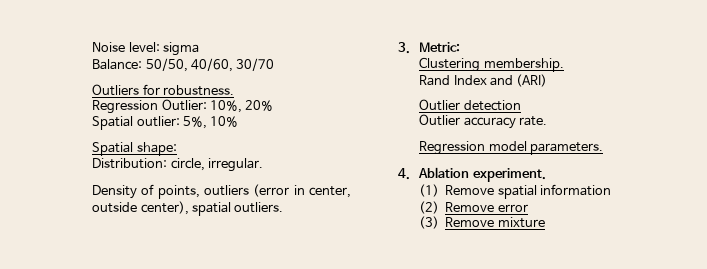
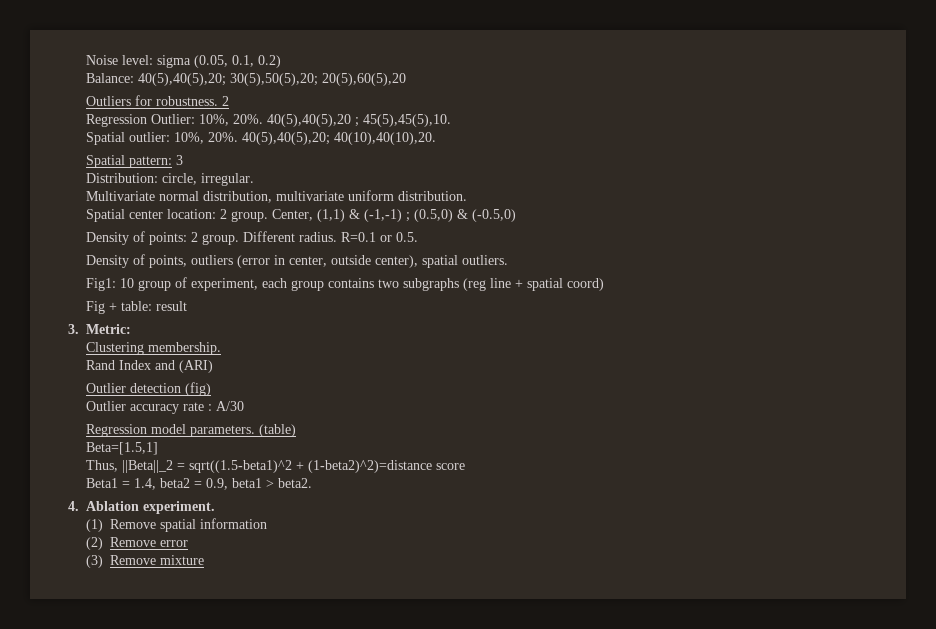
- Noise level: sigma
- Balance: 50/50, 40/60, 30/70
+ Noise level: sigma (0.05, 0.1, 0.2)
+ Balance: 40(5),40(5),20; 30(5),50(5),20; 20(5),60(5),20
- Outliers for robustness.
+ Outliers for robustness. 2
- Regression Outlier: 10%, 20%
- Spatial outlier: 5%, 10%
- Spatial shape:
+ Regression Outlier: 10%, 20%. 40(5),40(5),20 ; 45(5),45(5),10.
+ Spatial outlier: 10%, 20%. 40(5),40(5),20; 40(10),40(10),20.
+ Spatial pattern: 3
+ Multivariate normal distribution, multivariate uniform distribution.
+ Spatial center location: 2 group. Center, (1,1) & (-1,-1) ; (0.5,0) & (-0.5,0)
+ Density of points: 2 group. Different radius. R=0.1 or 0.5.
+ Fig1: 10 group of experiment, each group contains two subgraphs (reg line + spatial coord)
+ Fig + table: result
- Outlier detection
+ Outlier detection (fig)
- Outlier accuracy rate.
+ Outlier accuracy rate : A/30
+ (table)
+ Beta=[1.5,1]
+ Thus, ||Beta||_2 = sqrt((1.5-beta1)^2 + (1-beta2)^2)=distance score
+ Beta1 = 1.4, beta2 = 0.9, beta1 > beta2.

